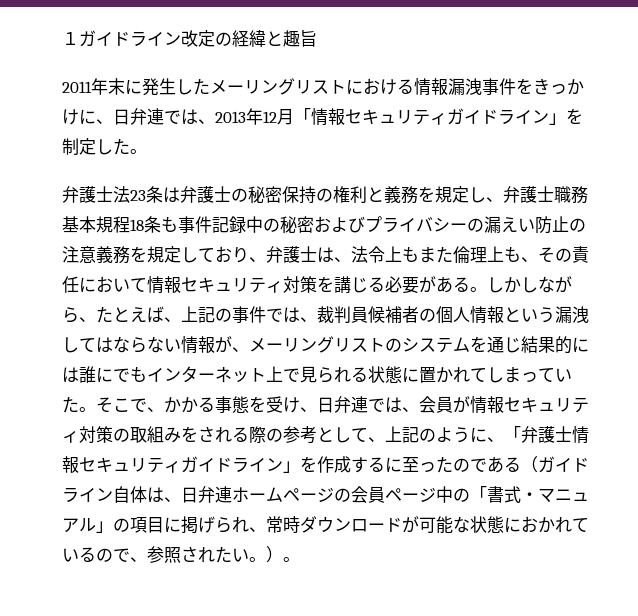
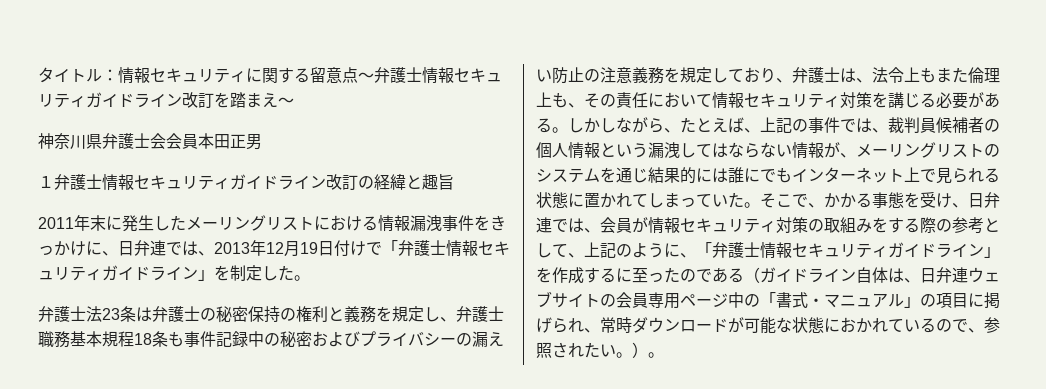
- １ガイドライン改定の経緯と趣旨
+ タイトル：情報セキュリティに関する留意点～弁護士情報セキュリティガイドライン改訂を踏まえ～
+ 神奈川県弁護士会会員本田正男
+ １弁護士情報セキュリティガイドライン改訂の経緯と趣旨
- 2011年末に発生したメーリングリストにおける情報漏洩事件をきっかけに、日弁連では、2013年12月「情報セキュリティガイドライン」を制定した。
+ 2011年末に発生したメーリングリストにおける情報漏洩事件をきっかけに、日弁連では、2013年12月19日付けで「弁護士情報セキュリティガイドライン」を制定した。
- そこで、かかる事態を受け、日弁連では、会員が情報セキュリティ対策の取組みをされる際の参考として、上記のように、「弁護士情報セキュリティガイドライン」を作成するに至ったのである（ガイドライン自体は、日弁連ホームページの会員ページ中の「書式・マニュアル」の項目に掲げられ、常時ダウンロードが可能な状態におかれているので、参照されたい。）。
+ そこで、かかる事態を受け、日弁連では、会員が情報セキュリティ対策の取組みをする際の参考として、上記のように、「弁護士情報セキュリティガイドライン」を作成するに至ったのである（ガイドライン自体は、日弁連ウェブサイトの会員専用ページ中の「書式・マニュアル」の項目に掲げられ、常時ダウンロードが可能な状態におかれているので、参照されたい。）。

